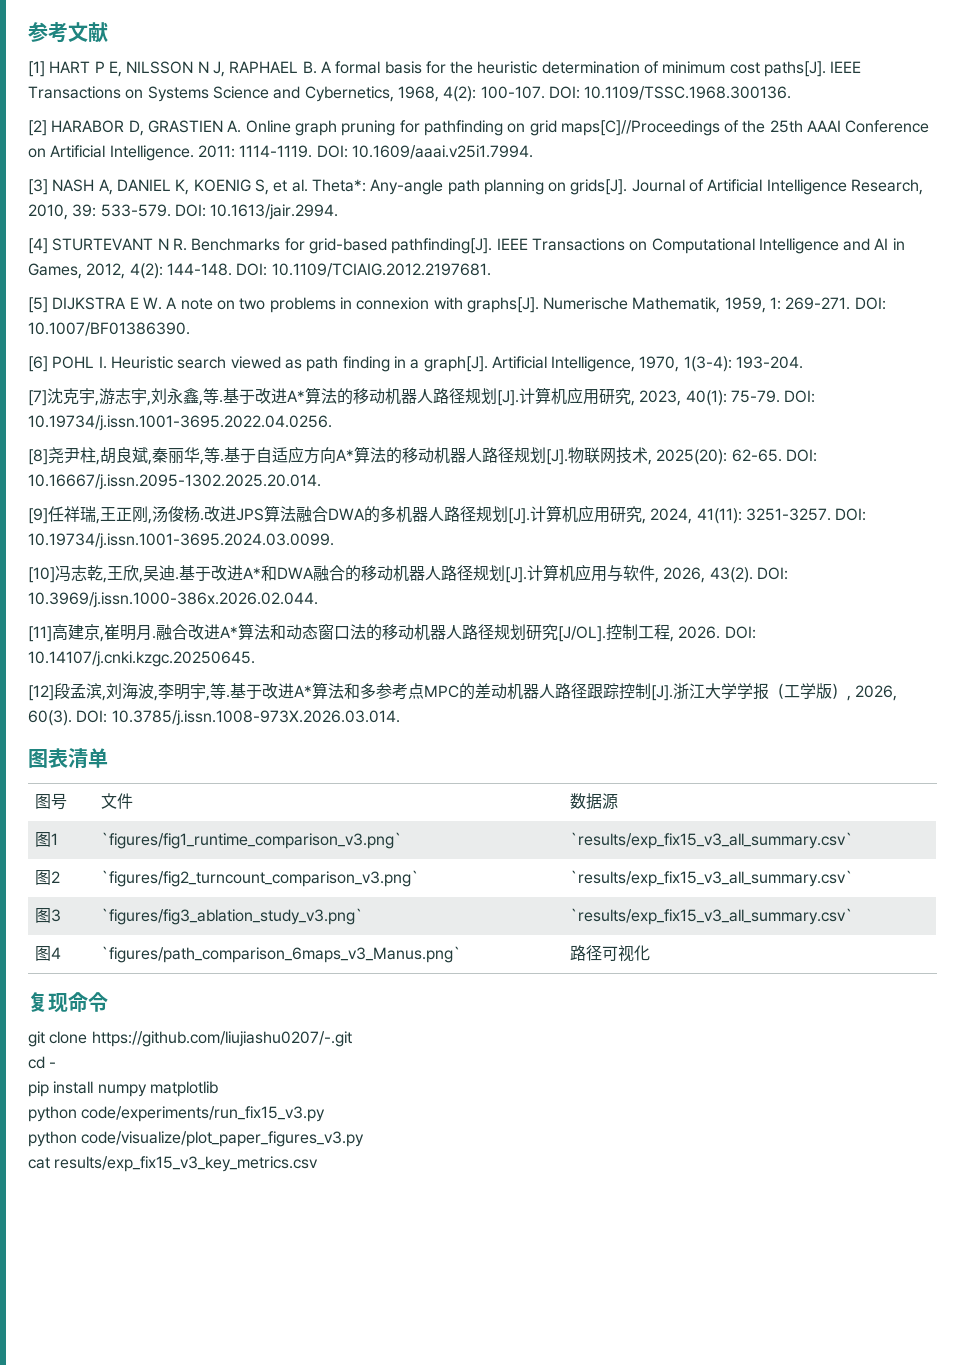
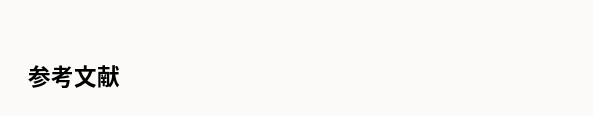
- [1] HART P E, NILSSON N J, RAPHAEL B. A formal basis for the heuristic determination of minimum cost paths[J]. IEEE Transactions on Systems Science and Cybernetics, 1968, 4(2): 100-107. DOI: 10.1109/TSSC.1968.300136.
- [2] HARABOR D, GRASTIEN A. Online graph pruning for pathfinding on grid maps[C]//Proceedings of the 25th AAAI Conference on Artificial Intelligence. 2011: 1114-1119. DOI: 10.1609/aaai.v25i1.7994.
- [3] NASH A, DANIEL K, KOENIG S, et al. Theta*: Any-angle path planning on grids[J]. Journal of Artificial Intelligence Research, 2010, 39: 533-579. DOI: 10.1613/jair.2994.
- [4] STURTEVANT N R. Benchmarks for grid-based pathfinding[J]. IEEE Transactions on Computational Intelligence and AI in Games, 2012, 4(2): 144-148. DOI: 10.1109/TCIAIG.2012.2197681.
- [5] DIJKSTRA E W. A note on two problems in connexion with graphs[J]. Numerische Mathematik, 1959, 1: 269-271. DOI: 10.1007/BF01386390.
- [6] POHL I. Heuristic search viewed as path finding in a graph[J]. Artificial Intelligence, 1970, 1(3-4): 193-204.
- [7]沈克宇,游志宇,刘永鑫,等.基于改进A*算法的移动机器人路径规划[J].计算机应用研究, 2023, 40(1): 75-79. DOI: 10.19734/j.issn.1001-3695.2022.04.0256.
- [8]尧尹柱,胡良斌,秦丽华,等.基于自适应方向A*算法的移动机器人路径规划[J].物联网技术, 2025(20): 62-65. DOI: 10.16667/j.issn.2095-1302.2025.20.014.
- [9]任祥瑞,王正刚,汤俊杨.改进JPS算法融合DWA的多机器人路径规划[J].计算机应用研究, 2024, 41(11): 3251-3257. DOI: 10.19734/j.issn.1001-3695.2024.03.0099.
- [10]冯志乾,王欣,吴迪.基于改进A*和DWA融合的移动机器人路径规划[J].计算机应用与软件, 2026, 43(2). DOI: 10.3969/j.issn.1000-386x.2026.02.044.
- [11]高建京,崔明月.融合改进A*算法和动态窗口法的移动机器人路径规划研究[J/OL].控制工程, 2026. DOI: 10.14107/j.cnki.kzgc.20250645.
- [12]段孟滨,刘海波,李明宇,等.基于改进A*算法和多参考点MPC的差动机器人路径跟踪控制[J].浙江大学学报（工学版）, 2026, 60(3). DOI: 10.3785/j.issn.1008-973X.2026.03.014.
- 图表清单
- 图号 | 文件 | 数据源
- 图1 | `figures/fig1_runtime_comparison_v3.png` | `results/exp_fix15_v3_all_summary.csv`
- 图2 | `figures/fig2_turncount_comparison_v3.png` | `results/exp_fix15_v3_all_summary.csv`
- 图3 | `figures/fig3_ablation_study_v3.png` | `results/exp_fix15_v3_all_summary.csv`
- 图4 | `figures/path_comparison_6maps_v3_Manus.png` | 路径可视化
- 复现命令
- git clone https://github.com/liujiashu0207/-.git
- cd -
- pip install numpy matplotlib
- python code/experiments/run_fix15_v3.py
- python code/visualize/plot_paper_figures_v3.py
- cat results/exp_fix15_v3_key_metrics.csv

